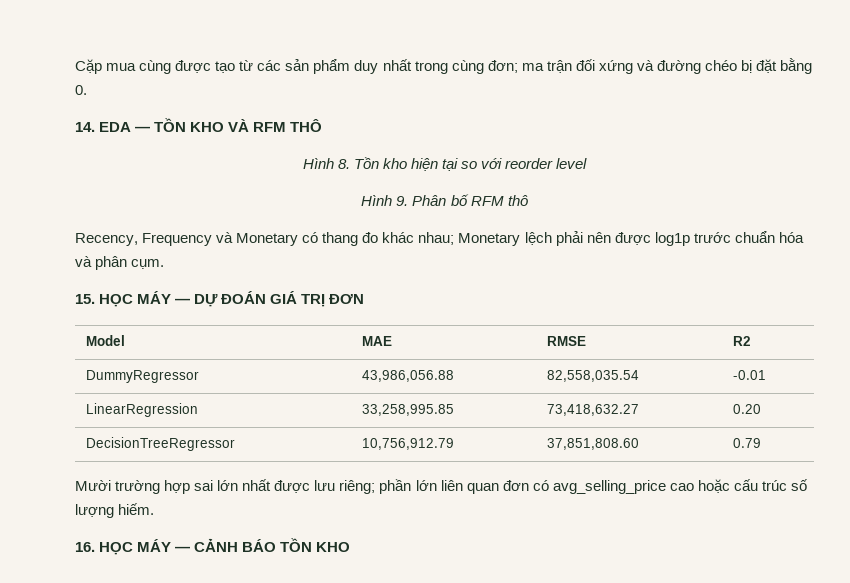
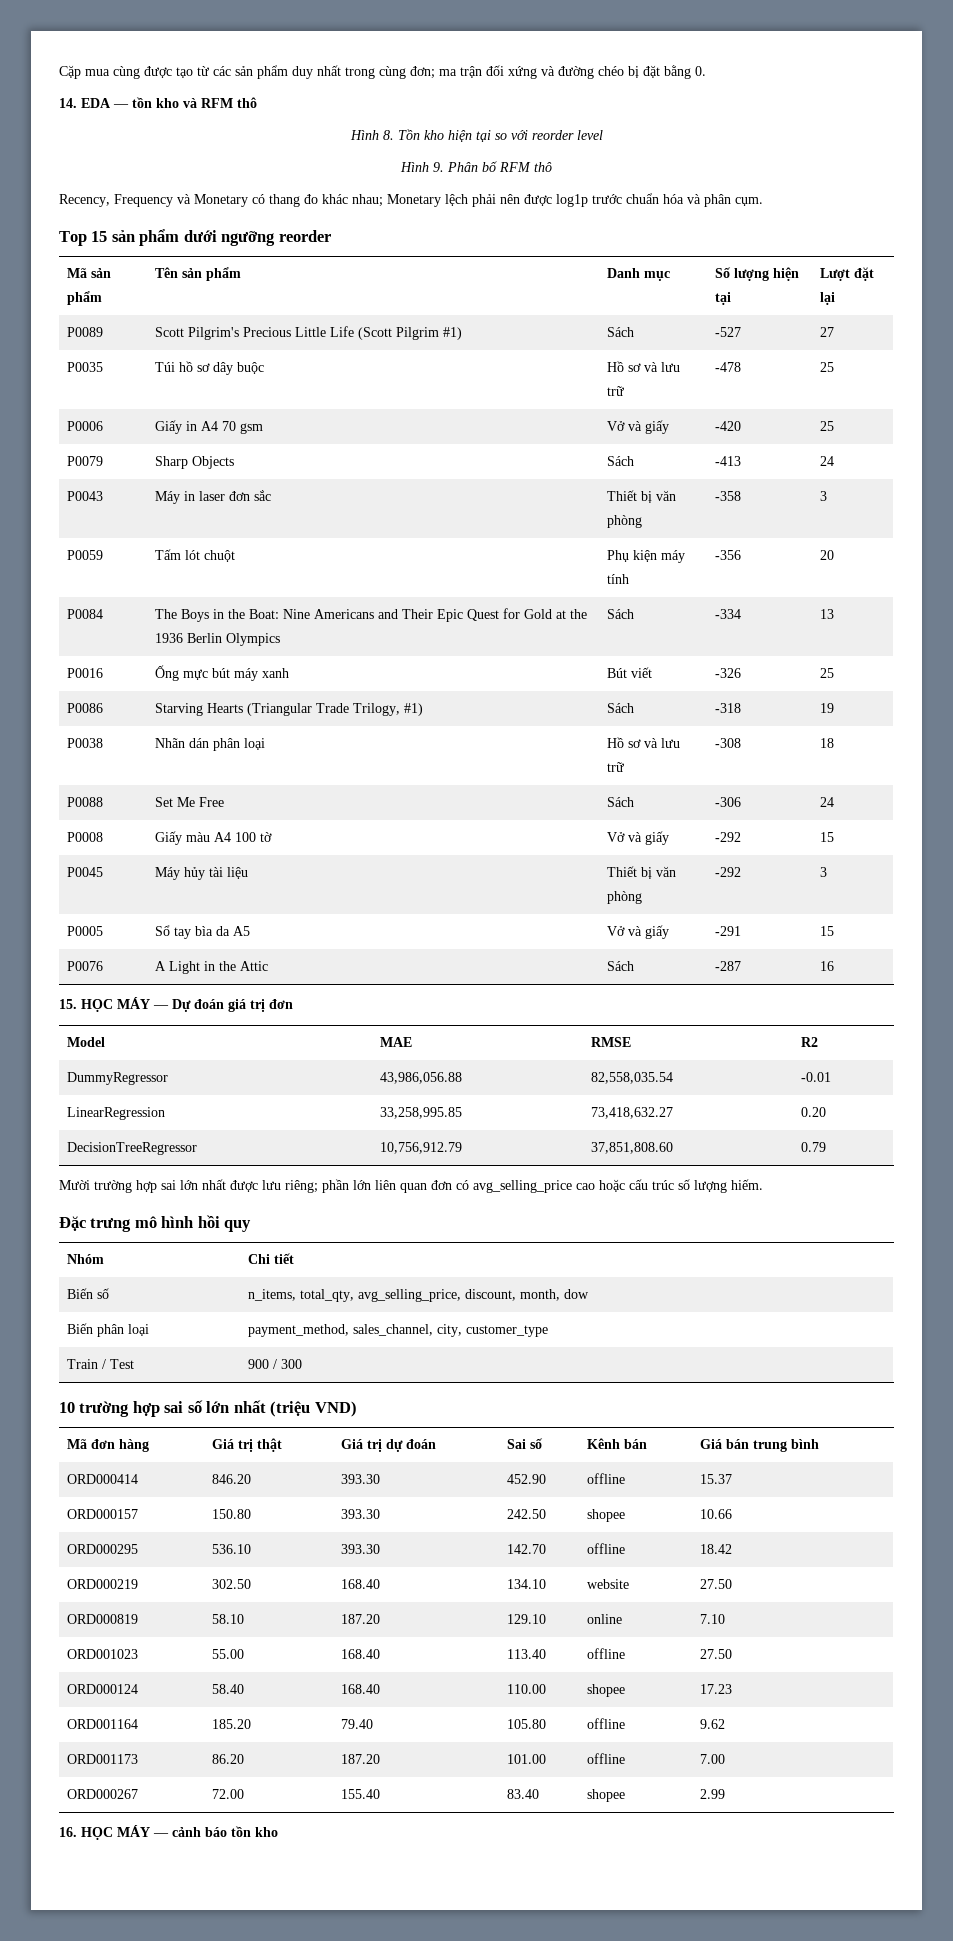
- 14. EDA — TỒN KHO VÀ RFM THÔ
+ 14. EDA — tồn kho và RFM thô
+ Top 15 sản phẩm dưới ngưỡng reorder
+ Mã sản phẩm | Tên sản phẩm | Danh mục | Số lượng hiện tại | Lượt đặt lại
+ P0089 | Scott Pilgrim's Precious Little Life (Scott Pilgrim #1) | Sách | -527 | 27
+ P0035 | Túi hồ sơ dây buộc | Hồ sơ và lưu trữ | -478 | 25
+ P0006 | Giấy in A4 70 gsm | Vở và giấy | -420 | 25
+ P0079 | Sharp Objects | Sách | -413 | 24
+ P0043 | Máy in laser đơn sắc | Thiết bị văn phòng | -358 | 3
+ P0059 | Tấm lót chuột | Phụ kiện máy tính | -356 | 20
+ P0084 | The Boys in the Boat: Nine Americans and Their Epic Quest for Gold at the 1936 Berlin Olympics | Sách | -334 | 13
+ P0016 | Ống mực bút máy xanh | Bút viết | -326 | 25
+ P0086 | Starving Hearts (Triangular Trade Trilogy, #1) | Sách | -318 | 19
+ P0038 | Nhãn dán phân loại | Hồ sơ và lưu trữ | -308 | 18
+ P0088 | Set Me Free | Sách | -306 | 24
+ P0008 | Giấy màu A4 100 tờ | Vở và giấy | -292 | 15
+ P0045 | Máy hủy tài liệu | Thiết bị văn phòng | -292 | 3
+ P0005 | Sổ tay bìa da A5 | Vở và giấy | -291 | 15
+ P0076 | A Light in the Attic | Sách | -287 | 16
- 15. HỌC MÁY — DỰ ĐOÁN GIÁ TRỊ ĐƠN
+ 15. HỌC MÁY — Dự đoán giá trị đơn
+ Đặc trưng mô hình hồi quy
+ Nhóm | Chi tiết
+ Biến số | n_items, total_qty, avg_selling_price, discount, month, dow
+ Biến phân loại | payment_method, sales_channel, city, customer_type
+ Train / Test | 900 / 300
+ 10 trường hợp sai số lớn nhất (triệu VND)
+ Mã đơn hàng | Giá trị thật | Giá trị dự đoán | Sai số | Kênh bán | Giá bán trung bình
+ ORD000414 | 846.20 | 393.30 | 452.90 | offline | 15.37
+ ORD000157 | 150.80 | 393.30 | 242.50 | shopee | 10.66
+ ORD000295 | 536.10 | 393.30 | 142.70 | offline | 18.42
+ ORD000219 | 302.50 | 168.40 | 134.10 | website | 27.50
+ ORD000819 | 58.10 | 187.20 | 129.10 | online | 7.10
+ ORD001023 | 55.00 | 168.40 | 113.40 | offline | 27.50
+ ORD000124 | 58.40 | 168.40 | 110.00 | shopee | 17.23
+ ORD001164 | 185.20 | 79.40 | 105.80 | offline | 9.62
+ ORD001173 | 86.20 | 187.20 | 101.00 | offline | 7.00
+ ORD000267 | 72.00 | 155.40 | 83.40 | shopee | 2.99
- 16. HỌC MÁY — CẢNH BÁO TỒN KHO
+ 16. HỌC MÁY — cảnh báo tồn kho

